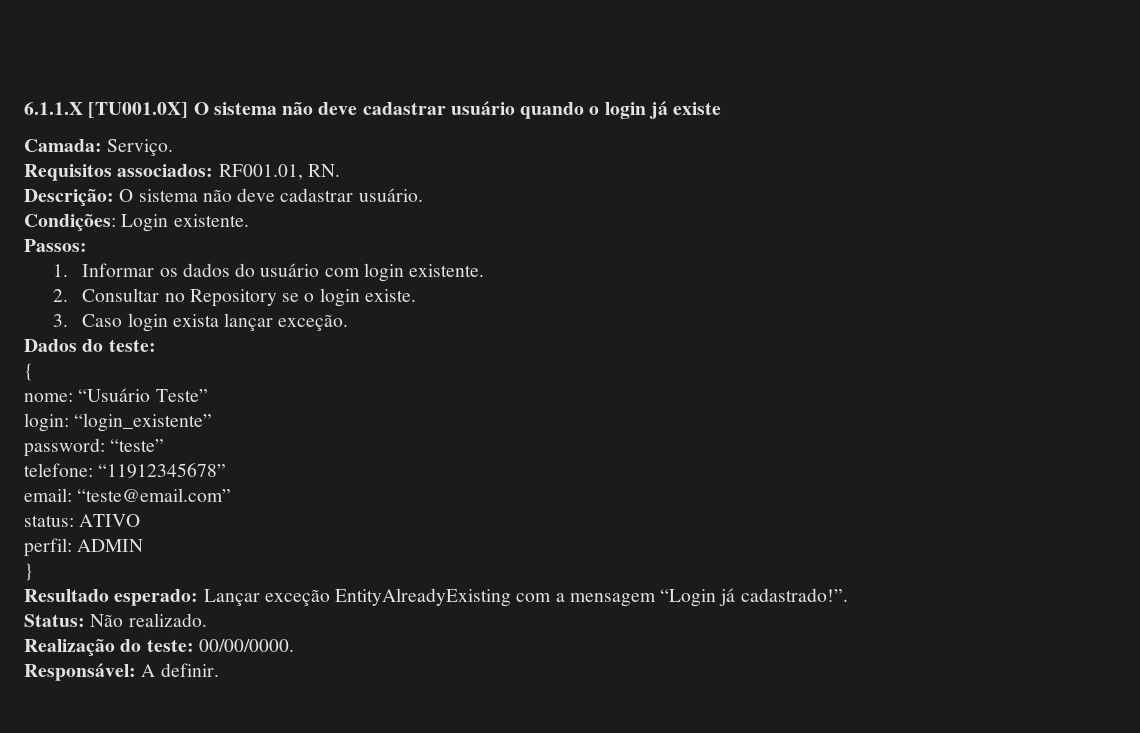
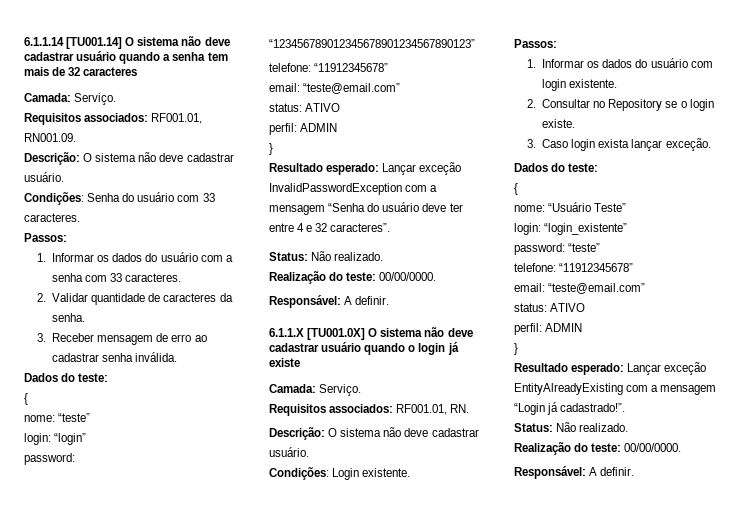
+ 6.1.1.14 [TU001.14] O sistema não deve cadastrar usuário quando a senha tem mais de 32 caracteres
+ Camada: Serviço.
+ Requisitos associados: RF001.01, RN001.09.
+ Descrição: O sistema não deve cadastrar usuário.
+ Condições: Senha do usuário com 33 caracteres.
+ Passos:
+ 1. Informar os dados do usuário com a senha com 33 caracteres.
+ 2. Validar quantidade de caracteres da senha.
+ 3. Receber mensagem de erro ao cadastrar senha inválida.
+ Dados do teste:
+ {
+ nome: “teste”
+ login: “login”
+ password: “123456789012345678901234567890123”
+ telefone: “11912345678”
+ email: “teste@email.com”
+ status: ATIVO
+ perfil: ADMIN
+ }
+ Resultado esperado: Lançar exceção InvalidPasswordException com a mensagem “Senha do usuário deve ter entre 4 e 32 caracteres”.
+ Status: Não realizado.
+ Realização do teste: 00/00/0000.
+ Responsável: A definir.

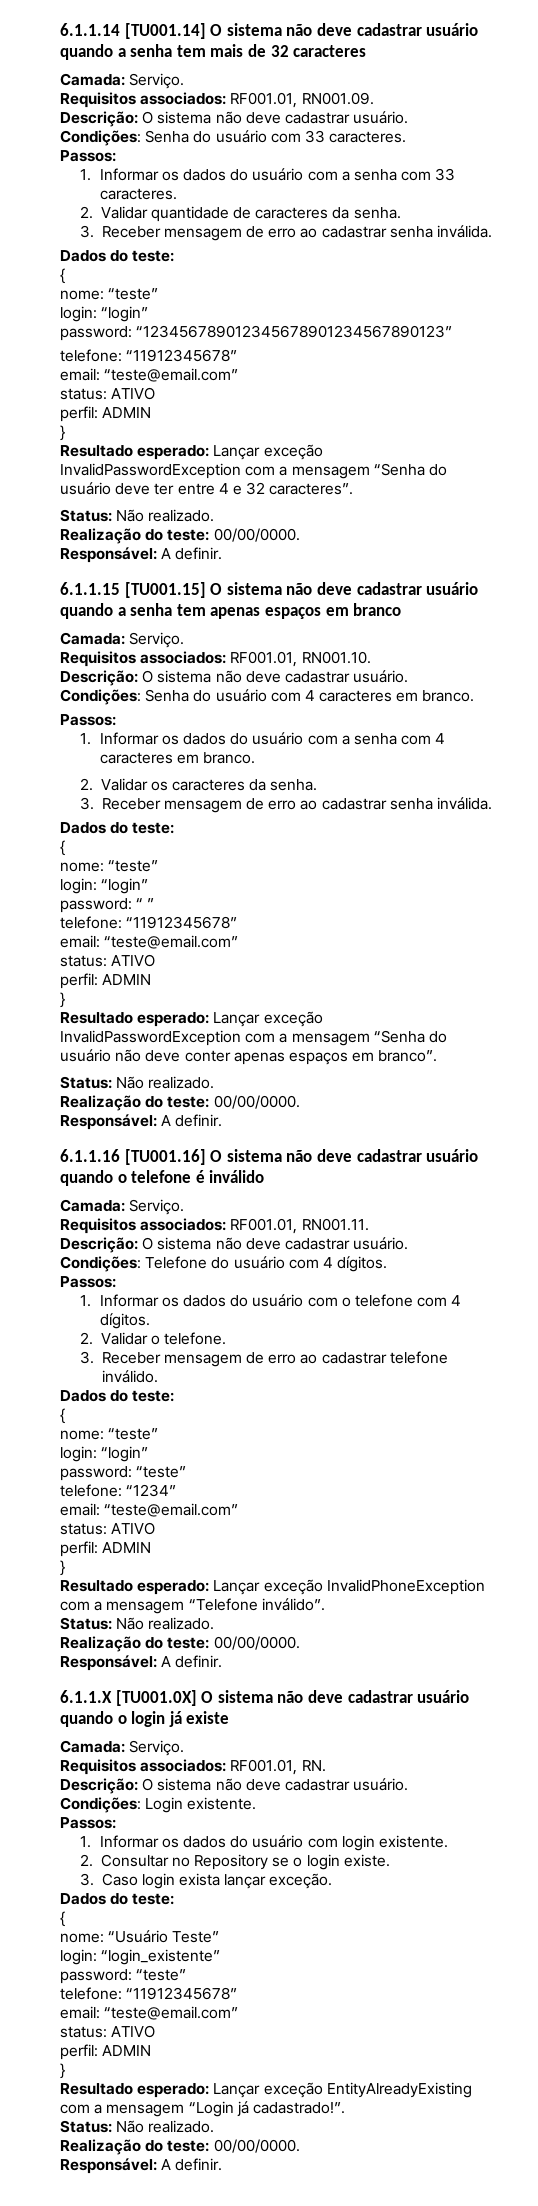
+ 6.1.1.15 [TU001.15] O sistema não deve cadastrar usuário quando a senha tem apenas espaços em branco
+ Camada: Serviço.
+ Requisitos associados: RF001.01, RN001.10.
+ Descrição: O sistema não deve cadastrar usuário.
+ Condições: Senha do usuário com 4 caracteres em branco.
+ Passos:
+ 1. Informar os dados do usuário com a senha com 4 caracteres em branco.
+ 2. Validar os caracteres da senha.
+ 3. Receber mensagem de erro ao cadastrar senha inválida.
+ Dados do teste:
+ {
+ nome: “teste”
+ login: “login”
+ password: “ ”
+ telefone: “11912345678”
+ email: “teste@email.com”
+ status: ATIVO
+ perfil: ADMIN
+ }
+ Resultado esperado: Lançar exceção InvalidPasswordException com a mensagem “Senha do usuário não deve conter apenas espaços em branco”.
+ Status: Não realizado.
+ Realização do teste: 00/00/0000.
+ Responsável: A definir.
+ 6.1.1.16 [TU001.16] O sistema não deve cadastrar usuário quando o telefone é inválido
+ Camada: Serviço.
+ Requisitos associados: RF001.01, RN001.11.
+ Descrição: O sistema não deve cadastrar usuário.
+ Condições: Telefone do usuário com 4 dígitos.
+ Passos:
+ 1. Informar os dados do usuário com o telefone com 4 dígitos.
+ 2. Validar o telefone.
+ 3. Receber mensagem de erro ao cadastrar telefone inválido.
+ Dados do teste:
+ {
+ nome: “teste”
+ login: “login”
+ password: “teste”
+ telefone: “1234”
+ email: “teste@email.com”
+ status: ATIVO
+ perfil: ADMIN
+ }
+ Resultado esperado: Lançar exceção InvalidPhoneException com a mensagem “Telefone inválido”.
+ Status: Não realizado.
+ Realização do teste: 00/00/0000.
+ Responsável: A definir.

